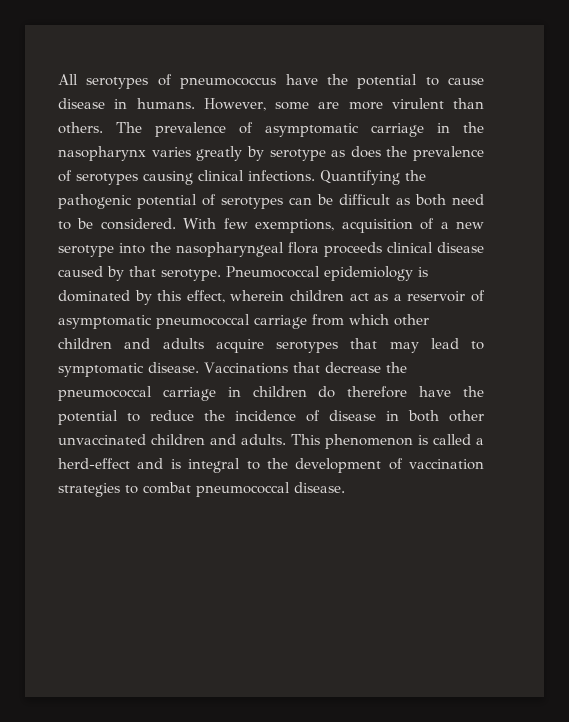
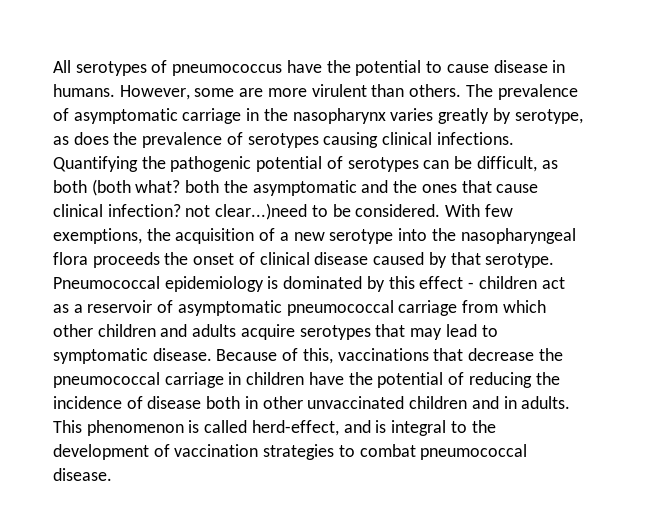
- The prevalence of asymptomatic carriage in the nasopharynx varies greatly by serotype as does the prevalence of serotypes causing clinical infections.
+ The prevalence of asymptomatic carriage in the nasopharynx varies greatly by serotype, as does the prevalence of serotypes causing clinical infections.
- Quantifying the pathogenic potential of serotypes can be difficult as both need to be considered.
+ Quantifying the pathogenic potential of serotypes can be difficult, as both (both what? both the asymptomatic and the ones that cause clinical infection? not clear...)need to be considered.
- With few exemptions, acquisition of a new serotype into the nasopharyngeal flora proceeds clinical disease caused by that serotype.
+ With few exemptions, the acquisition of a new serotype into the nasopharyngeal flora proceeds the onset of clinical disease caused by that serotype.
- Pneumococcal epidemiology is dominated by this effect, wherein children act as a reservoir of asymptomatic pneumococcal carriage from which other children and adults acquire serotypes that may lead to symptomatic disease.
+ Pneumococcal epidemiology is dominated by this effect - children act as a reservoir of asymptomatic pneumococcal carriage from which other children and adults acquire serotypes that may lead to symptomatic disease.
- Vaccinations that decrease the pneumococcal carriage in children do therefore have the potential to reduce the incidence of disease in both other unvaccinated children and adults.
+ Because of this, vaccinations that decrease the pneumococcal carriage in children have the potential of reducing the incidence of disease both in other unvaccinated children and in adults.
- This phenomenon is called a herd-effect and is integral to the development of vaccination strategies to combat pneumococcal disease.
+ This phenomenon is called herd-effect, and is integral to the development of vaccination strategies to combat pneumococcal disease.

